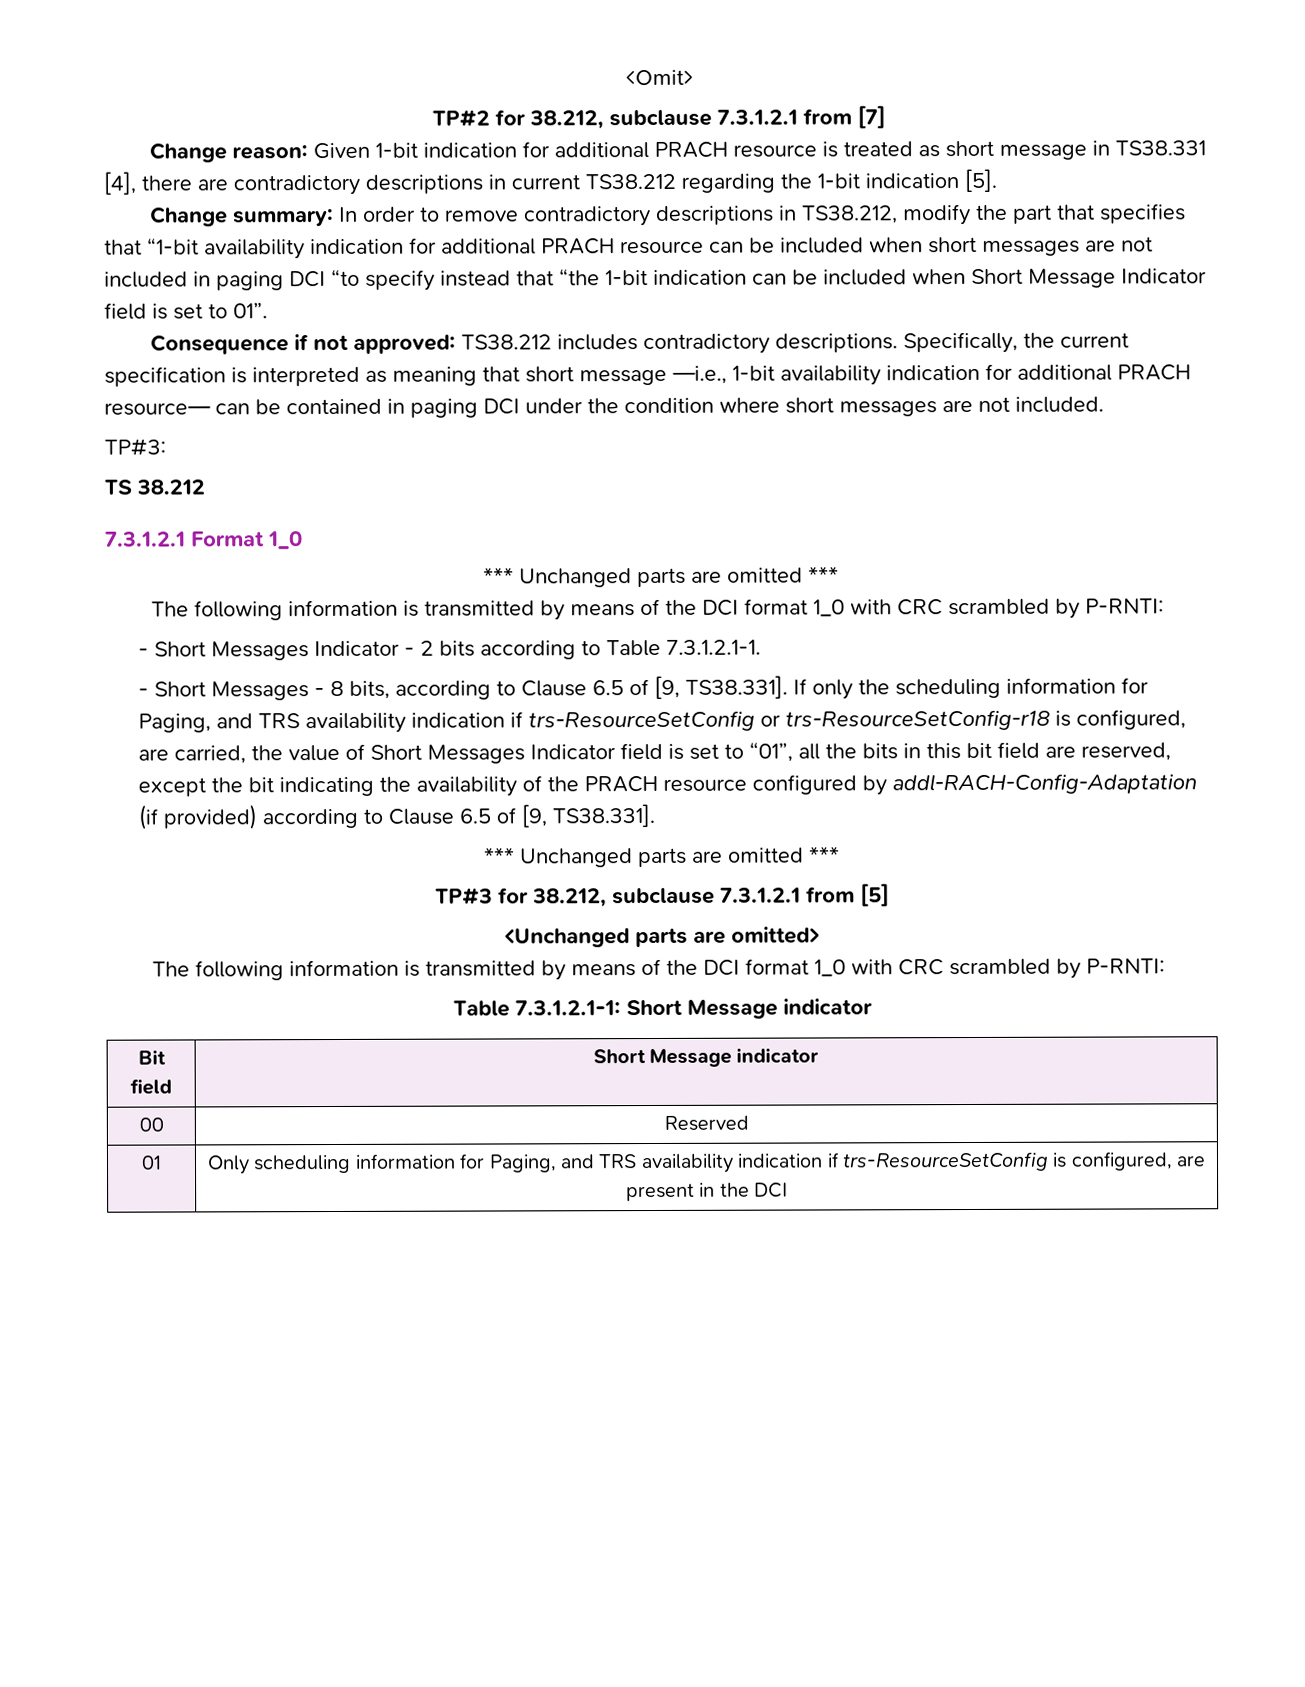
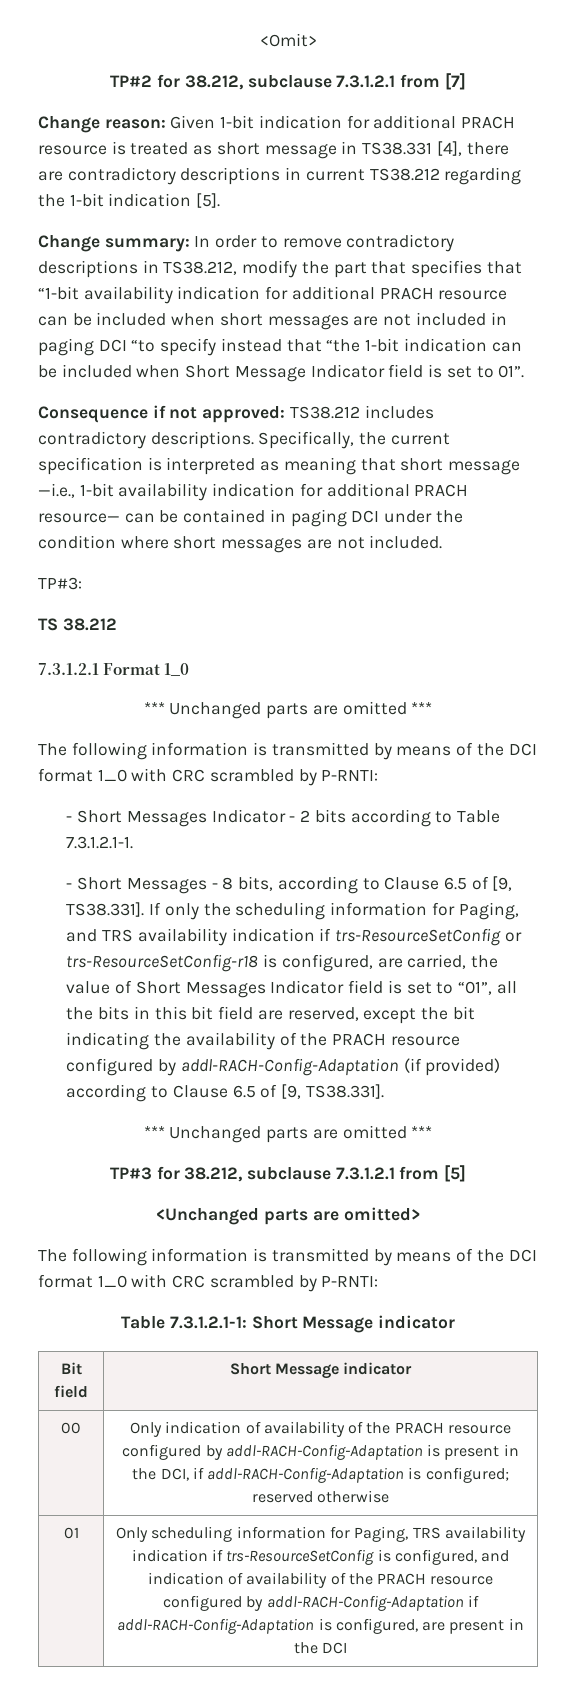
- 00 | Reserved
+ 00 | Only indication of availability of the PRACH resource configured by addl-RACH-Config-Adaptation is present in the DCI, if addl-RACH-Config-Adaptation is configured; reserved otherwise
- 01 | Only scheduling information for Paging, and TRS availability indication if trs-ResourceSetConfig is configured, are present in the DCI
+ 01 | Only scheduling information for Paging, TRS availability indication if trs-ResourceSetConfig is configured, and indication of availability of the PRACH resource configured by addl-RACH-Config-Adaptation if addl-RACH-Config-Adaptation is configured, are present in the DCI

